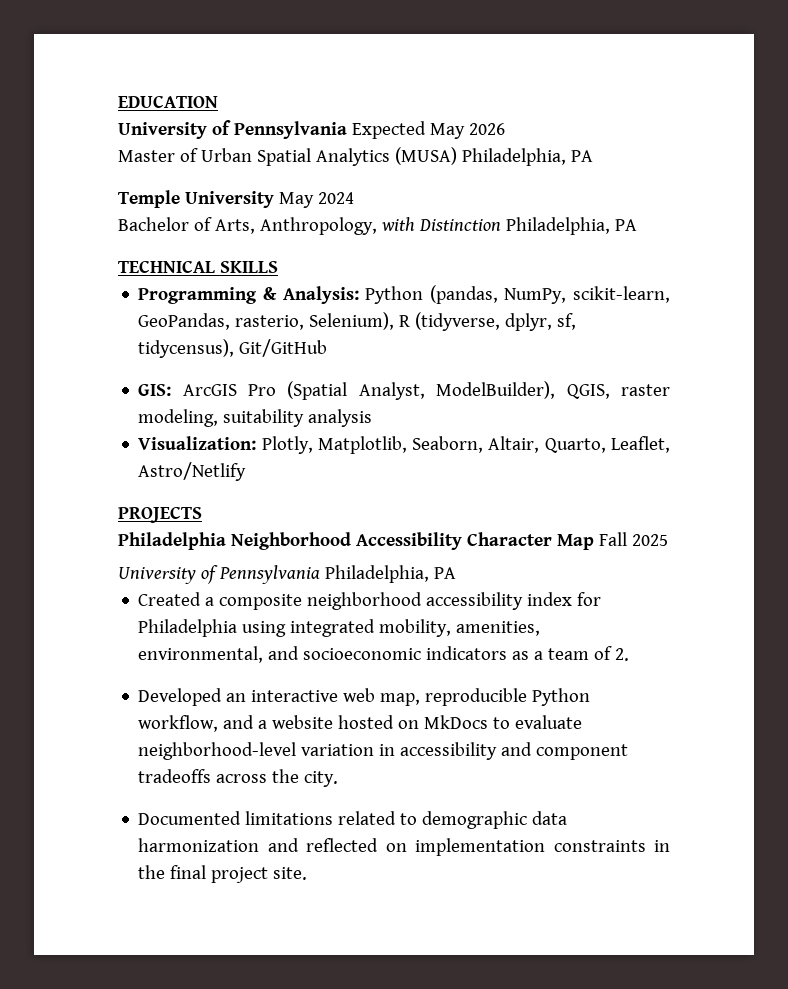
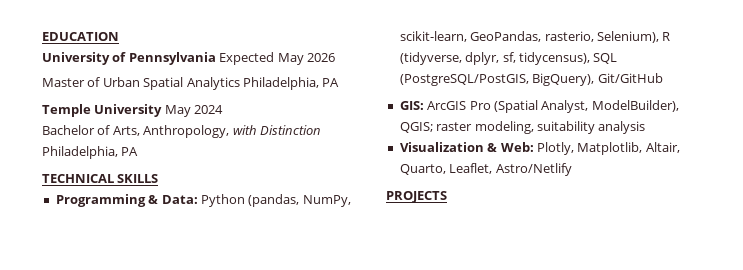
- Master of Urban Spatial Analytics (MUSA) Philadelphia, PA
+ Master of Urban Spatial Analytics Philadelphia, PA
- Programming & Analysis: Python (pandas, NumPy, scikit-learn, GeoPandas, rasterio, Selenium), R (tidyverse, dplyr, sf, tidycensus), Git/GitHub
+ Programming & Data: Python (pandas, NumPy, scikit-learn, GeoPandas, rasterio, Selenium), R (tidyverse, dplyr, sf, tidycensus), SQL (PostgreSQL/PostGIS, BigQuery), Git/GitHub
- GIS: ArcGIS Pro (Spatial Analyst, ModelBuilder), QGIS, raster modeling, suitability analysis
+ GIS: ArcGIS Pro (Spatial Analyst, ModelBuilder), QGIS; raster modeling, suitability analysis
- Visualization: Plotly, Matplotlib, Seaborn, Altair, Quarto, Leaflet, Astro/Netlify
+ Visualization & Web: Plotly, Matplotlib, Altair, Quarto, Leaflet, Astro/Netlify
- Philadelphia Neighborhood Accessibility Character Map Fall 2025
- University of Pennsylvania Philadelphia, PA
- Created a composite neighborhood accessibility index for Philadelphia using integrated mobility, amenities, environmental, and socioeconomic indicators as a team of 2.
- Developed an interactive web map, reproducible Python workflow, and a website hosted on MkDocs to evaluate neighborhood-level variation in accessibility and component tradeoffs across the city.
- Documented limitations related to demographic data harmonization and reflected on implementation constraints in the final project site.

